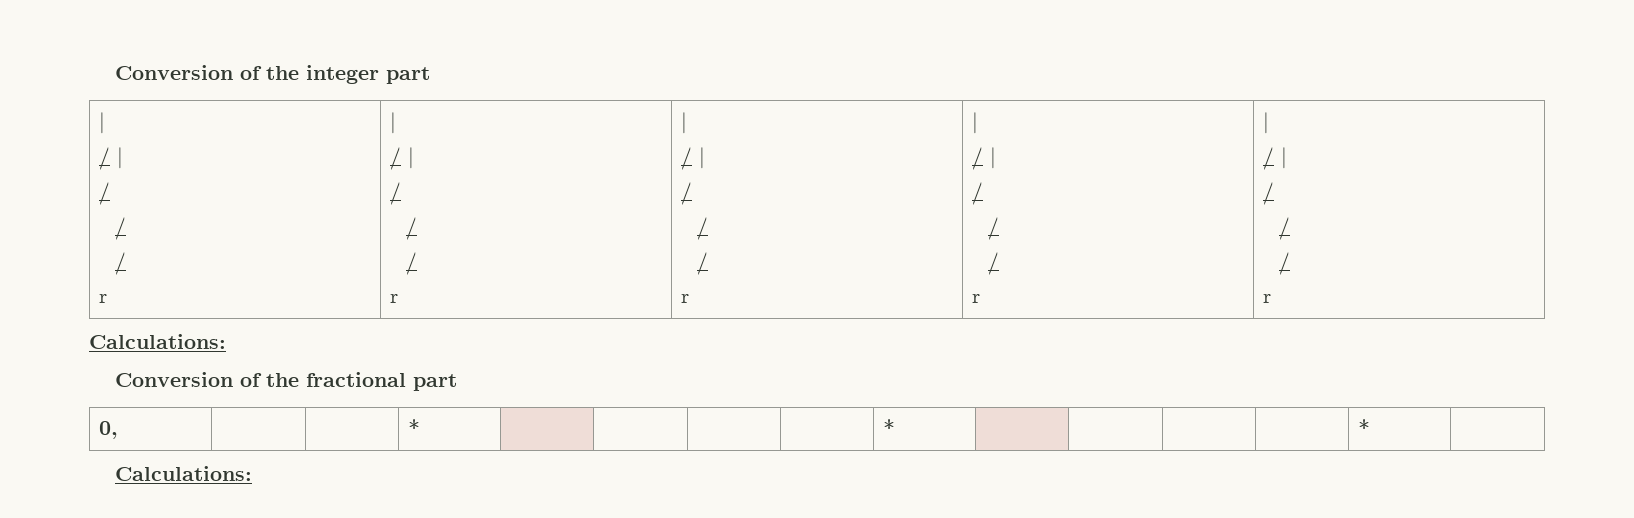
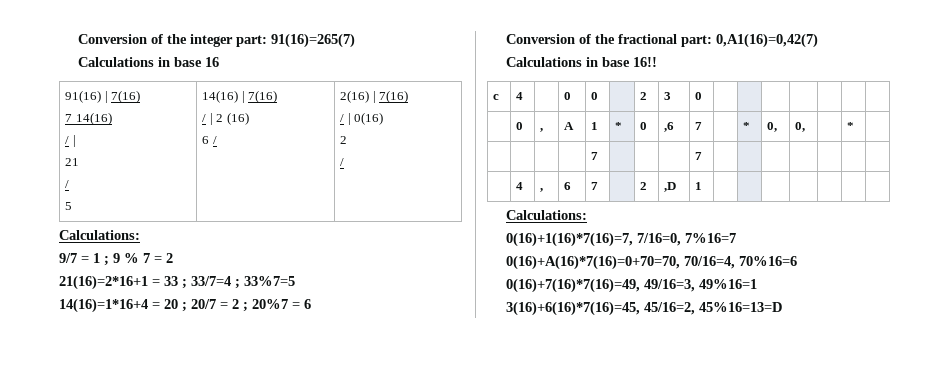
- Conversion of the integer part
- |
+ Conversion of the integer part: 91(16)=265(7)
+ Calculations in base 16
+ 91(16) | 7(16)
+ 7 14(16)
  / |
+ 21
  /
+ 5 | 14(16) | 7(16)
+ / | 2 (16)
+ 6 / | 2(16) | 7(16)
+ / | 0(16)
+ 2
  /
- /
- r | |
- / |
- /
- /
- /
- r | |
- / |
- /
- /
- /
- r | |
- / |
- /
- /
- /
- r | |
- / |
- /
- /
- /
- r
  Calculations:
- Conversion of the fractional part
- 0, | | | * | | | | | * | | | | | * |
+ 9/7 = 1 ; 9 % 7 = 2
+ 21(16)=2*16+1 = 33 ; 33/7=4 ; 33%7=5
+ 14(16)=1*16+4 = 20 ; 20/7 = 2 ; 20%7 = 6
+ Conversion of the fractional part: 0,A1(16)=0,42(7)
+ Calculations in base 16!!
+ c | 4 | | 0 | 0 | | 2 | 3 | 0 | | | | | | |
+ | 0 | , | A | 1 | * | 0 | ,6 | 7 | | * | 0, | 0, | | * |
+ | | | | 7 | | | | 7 | | | | | | |
+ | 4 | , | 6 | 7 | | 2 | ,D | 1 | | | | | | |
  Calculations:
+ 0(16)+1(16)*7(16)=7, 7/16=0, 7%16=7
+ 0(16)+A(16)*7(16)=0+70=70, 70/16=4, 70%16=6
+ 0(16)+7(16)*7(16)=49, 49/16=3, 49%16=1
+ 3(16)+6(16)*7(16)=45, 45/16=2, 45%16=13=D

